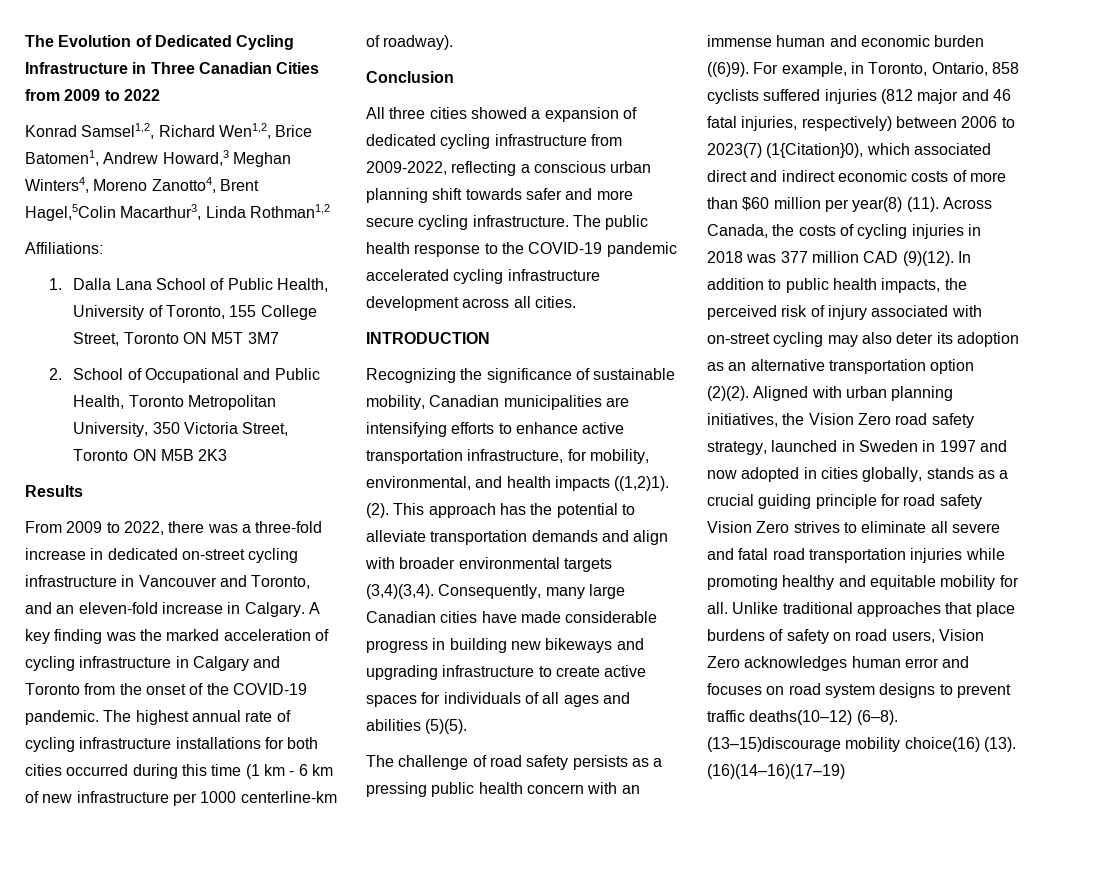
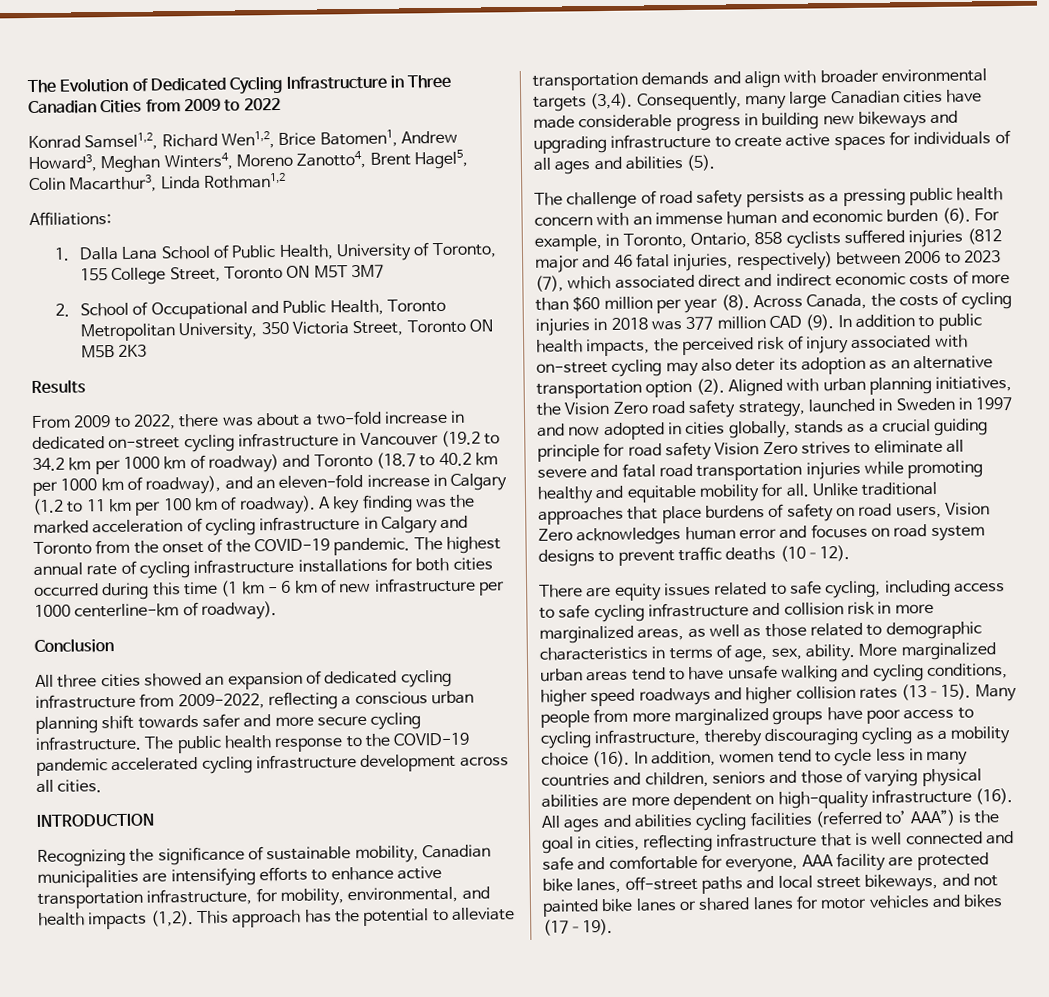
- Konrad Samsel1,2, Richard Wen1,2, Brice Batomen1, Andrew Howard,3 Meghan Winters4, Moreno Zanotto4, Brent Hagel,5Colin Macarthur3, Linda Rothman1,2
+ Konrad Samsel1,2, Richard Wen1,2, Brice Batomen1, Andrew Howard3, Meghan Winters4, Moreno Zanotto4, Brent Hagel5, Colin Macarthur3, Linda Rothman1,2
- From 2009 to 2022, there was a three-fold increase in dedicated on-street cycling infrastructure in Vancouver and Toronto, and an eleven-fold increase in Calgary.
+ From 2009 to 2022, there was about a two-fold increase in dedicated on-street cycling infrastructure in Vancouver (19.2 to 34.2 km per 1000 km of roadway) and Toronto (18.7 to 40.2 km per 1000 km of roadway), and an eleven-fold increase in Calgary (1.2 to 11 km per 100 km of roadway).
- All three cities showed a expansion of dedicated cycling infrastructure from 2009-2022, reflecting a conscious urban planning shift towards safer and more secure cycling infrastructure.
+ All three cities showed an expansion of dedicated cycling infrastructure from 2009-2022, reflecting a conscious urban planning shift towards safer and more secure cycling infrastructure.
- Recognizing the significance of sustainable mobility, Canadian municipalities are intensifying efforts to enhance active transportation infrastructure, for mobility, environmental, and health impacts ((1,2)1). (2).
+ Recognizing the significance of sustainable mobility, Canadian municipalities are intensifying efforts to enhance active transportation infrastructure, for mobility, environmental, and health impacts (1,2).
- This approach has the potential to alleviate transportation demands and align with broader environmental targets (3,4)(3,4).
+ This approach has the potential to alleviate transportation demands and align with broader environmental targets (3,4).
- Consequently, many large Canadian cities have made considerable progress in building new bikeways and upgrading infrastructure to create active spaces for individuals of all ages and abilities (5)(5).
+ Consequently, many large Canadian cities have made considerable progress in building new bikeways and upgrading infrastructure to create active spaces for individuals of all ages and abilities (5).
- The challenge of road safety persists as a pressing public health concern with an immense human and economic burden ((6)9).
+ The challenge of road safety persists as a pressing public health concern with an immense human and economic burden (6).
- For example, in Toronto, Ontario, 858 cyclists suffered injuries (812 major and 46 fatal injuries, respectively) between 2006 to 2023(7) (1{Citation}0), which associated direct and indirect economic costs of more than $60 million per year(8) (11).
+ For example, in Toronto, Ontario, 858 cyclists suffered injuries (812 major and 46 fatal injuries, respectively) between 2006 to 2023 (7), which associated direct and indirect economic costs of more than $60 million per year (8).
- Across Canada, the costs of cycling injuries in 2018 was 377 million CAD (9)(12).
+ Across Canada, the costs of cycling injuries in 2018 was 377 million CAD (9).
- In addition to public health impacts, the perceived risk of injury associated with on-street cycling may also deter its adoption as an alternative transportation option (2)(2).
+ In addition to public health impacts, the perceived risk of injury associated with on-street cycling may also deter its adoption as an alternative transportation option (2).
- Unlike traditional approaches that place burdens of safety on road users, Vision Zero acknowledges human error and focuses on road system designs to prevent traffic deaths(10–12) (6–8). (13–15)discourage mobility choice(16) (13). (16)(14–16)(17–19)
+ Unlike traditional approaches that place burdens of safety on road users, Vision Zero acknowledges human error and focuses on road system designs to prevent traffic deaths (10–12).
+ There are equity issues related to safe cycling, including access to safe cycling infrastructure and collision risk in more marginalized areas, as well as those related to demographic characteristics in terms of age, sex, ability. More marginalized urban areas tend to have unsafe walking and cycling conditions, higher speed roadways and higher collision rates (13–15). Many people from more marginalized groups have poor access to cycling infrastructure, thereby discouraging cycling as a mobility choice (16). In addition, women tend to cycle less in many countries and children, seniors and those of varying physical abilities are more dependent on high-quality infrastructure (16). All ages and abilities cycling facilities (referred to’ AAA”) is the goal in cities, reflecting infrastructure that is well connected and safe and comfortable for everyone, AAA facility are protected bike lanes, off-street paths and local street bikeways, and not painted bike lanes or shared lanes for motor vehicles and bikes (17–19).

